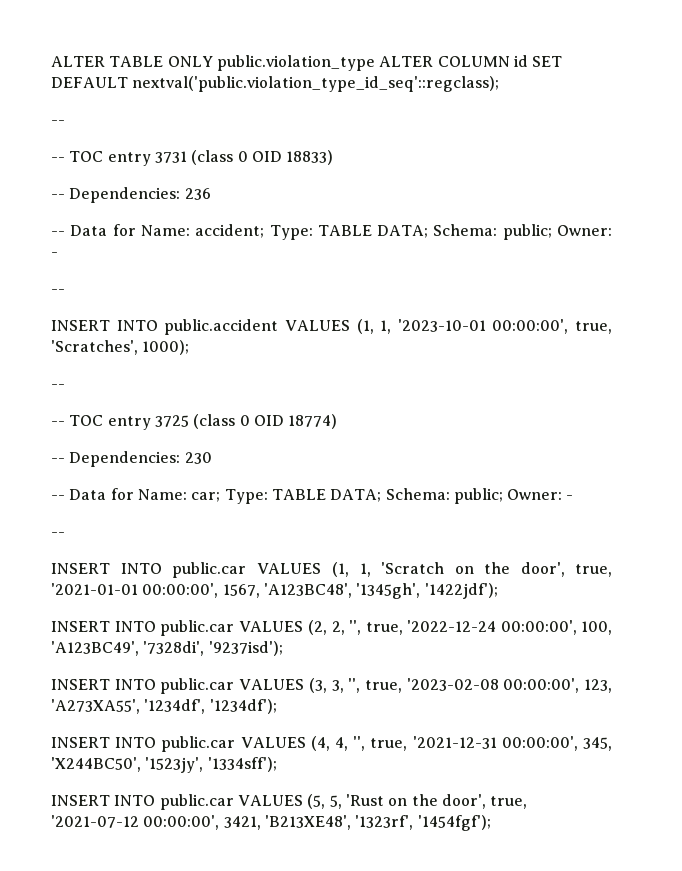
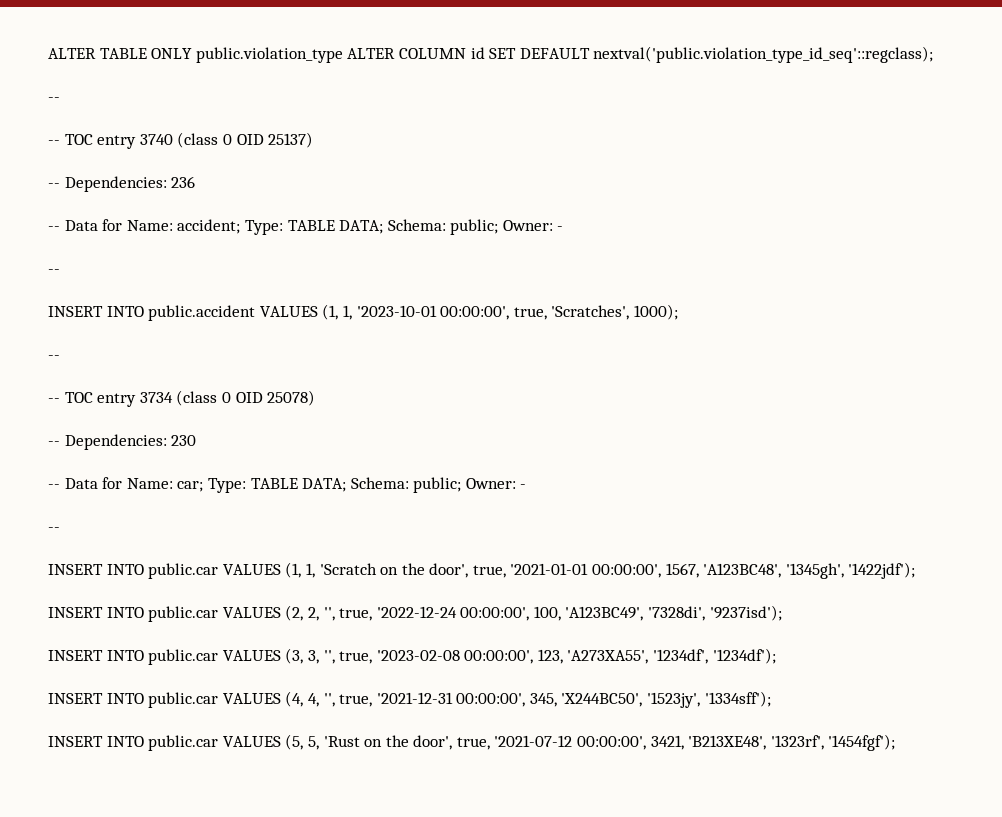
- -- TOC entry 3731 (class 0 OID 18833)
+ -- TOC entry 3740 (class 0 OID 25137)
- -- TOC entry 3725 (class 0 OID 18774)
+ -- TOC entry 3734 (class 0 OID 25078)

